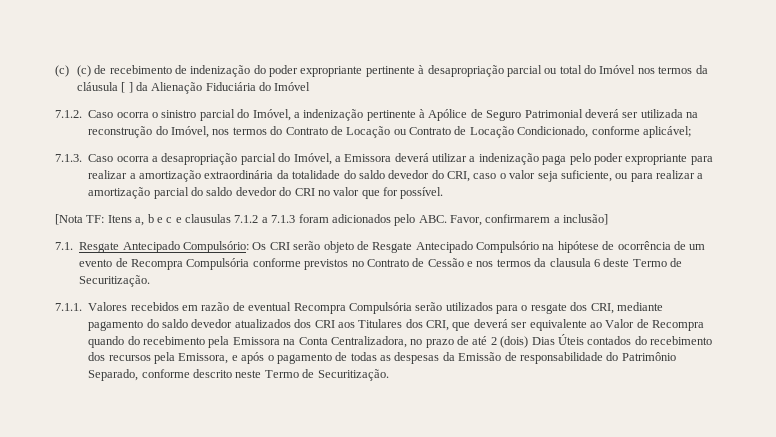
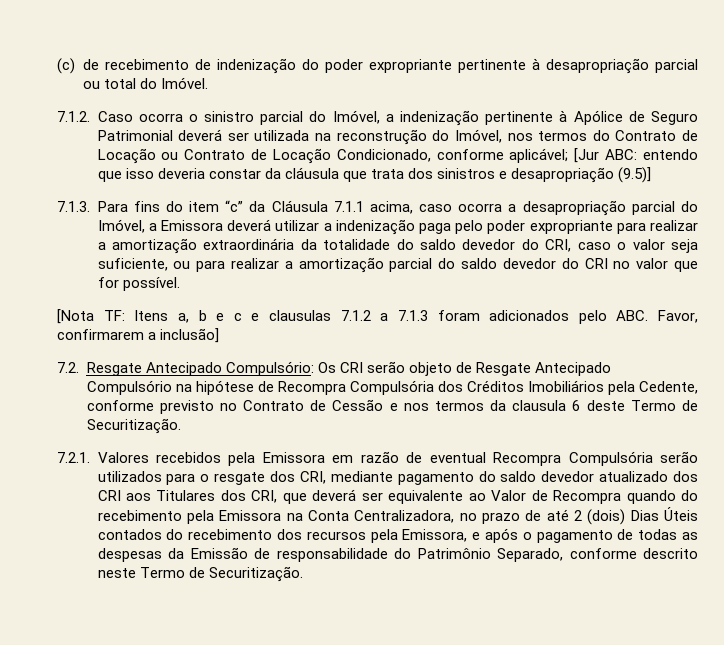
- (c) (c) de recebimento de indenização do poder expropriante pertinente à desapropriação parcial ou total do Imóvel nos termos da cláusula [ ] da Alienação Fiduciária do Imóvel
+ (c) de recebimento de indenização do poder expropriante pertinente à desapropriação parcial ou total do Imóvel.
- 7.1.2. Caso ocorra o sinistro parcial do Imóvel, a indenização pertinente à Apólice de Seguro Patrimonial deverá ser utilizada na reconstrução do Imóvel, nos termos do Contrato de Locação ou Contrato de Locação Condicionado, conforme aplicável;
- 7.1.3. Caso ocorra a desapropriação parcial do Imóvel, a Emissora deverá utilizar a indenização paga pelo poder expropriante para realizar a amortização extraordinária da totalidade do saldo devedor do CRI, caso o valor seja suficiente, ou para realizar a amortização parcial do saldo devedor do CRI no valor que for possível.
+ 7.1.2. Caso ocorra o sinistro parcial do Imóvel, a indenização pertinente à Apólice de Seguro Patrimonial deverá ser utilizada na reconstrução do Imóvel, nos termos do Contrato de Locação ou Contrato de Locação Condicionado, conforme aplicável; [Jur ABC: entendo que isso deveria constar da cláusula que trata dos sinistros e desapropriação (9.5)]
+ 7.1.3. Para fins do item “c” da Cláusula 7.1.1 acima, caso ocorra a desapropriação parcial do Imóvel, a Emissora deverá utilizar a indenização paga pelo poder expropriante para realizar a amortização extraordinária da totalidade do saldo devedor do CRI, caso o valor seja suficiente, ou para realizar a amortização parcial do saldo devedor do CRI no valor que for possível.
- 7.1. Resgate Antecipado Compulsório: Os CRI serão objeto de Resgate Antecipado Compulsório na hipótese de ocorrência de um evento de Recompra Compulsória conforme previstos no Contrato de Cessão e nos termos da clausula 6 deste Termo de Securitização.
+ 7.2. Resgate Antecipado Compulsório: Os CRI serão objeto de Resgate Antecipado Compulsório na hipótese de Recompra Compulsória dos Créditos Imobiliários pela Cedente, conforme previsto no Contrato de Cessão e nos termos da clausula 6 deste Termo de Securitização.
- 7.1.1. Valores recebidos em razão de eventual Recompra Compulsória serão utilizados para o resgate dos CRI, mediante pagamento do saldo devedor atualizados dos CRI aos Titulares dos CRI, que deverá ser equivalente ao Valor de Recompra quando do recebimento pela Emissora na Conta Centralizadora, no prazo de até 2 (dois) Dias Úteis contados do recebimento dos recursos pela Emissora, e após o pagamento de todas as despesas da Emissão de responsabilidade do Patrimônio Separado, conforme descrito neste Termo de Securitização.
+ 7.2.1. Valores recebidos pela Emissora em razão de eventual Recompra Compulsória serão utilizados para o resgate dos CRI, mediante pagamento do saldo devedor atualizado dos CRI aos Titulares dos CRI, que deverá ser equivalente ao Valor de Recompra quando do recebimento pela Emissora na Conta Centralizadora, no prazo de até 2 (dois) Dias Úteis contados do recebimento dos recursos pela Emissora, e após o pagamento de todas as despesas da Emissão de responsabilidade do Patrimônio Separado, conforme descrito neste Termo de Securitização.

